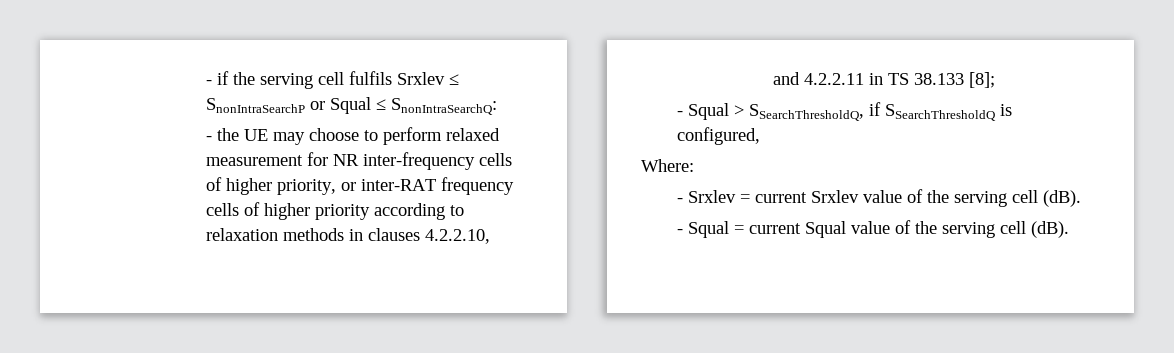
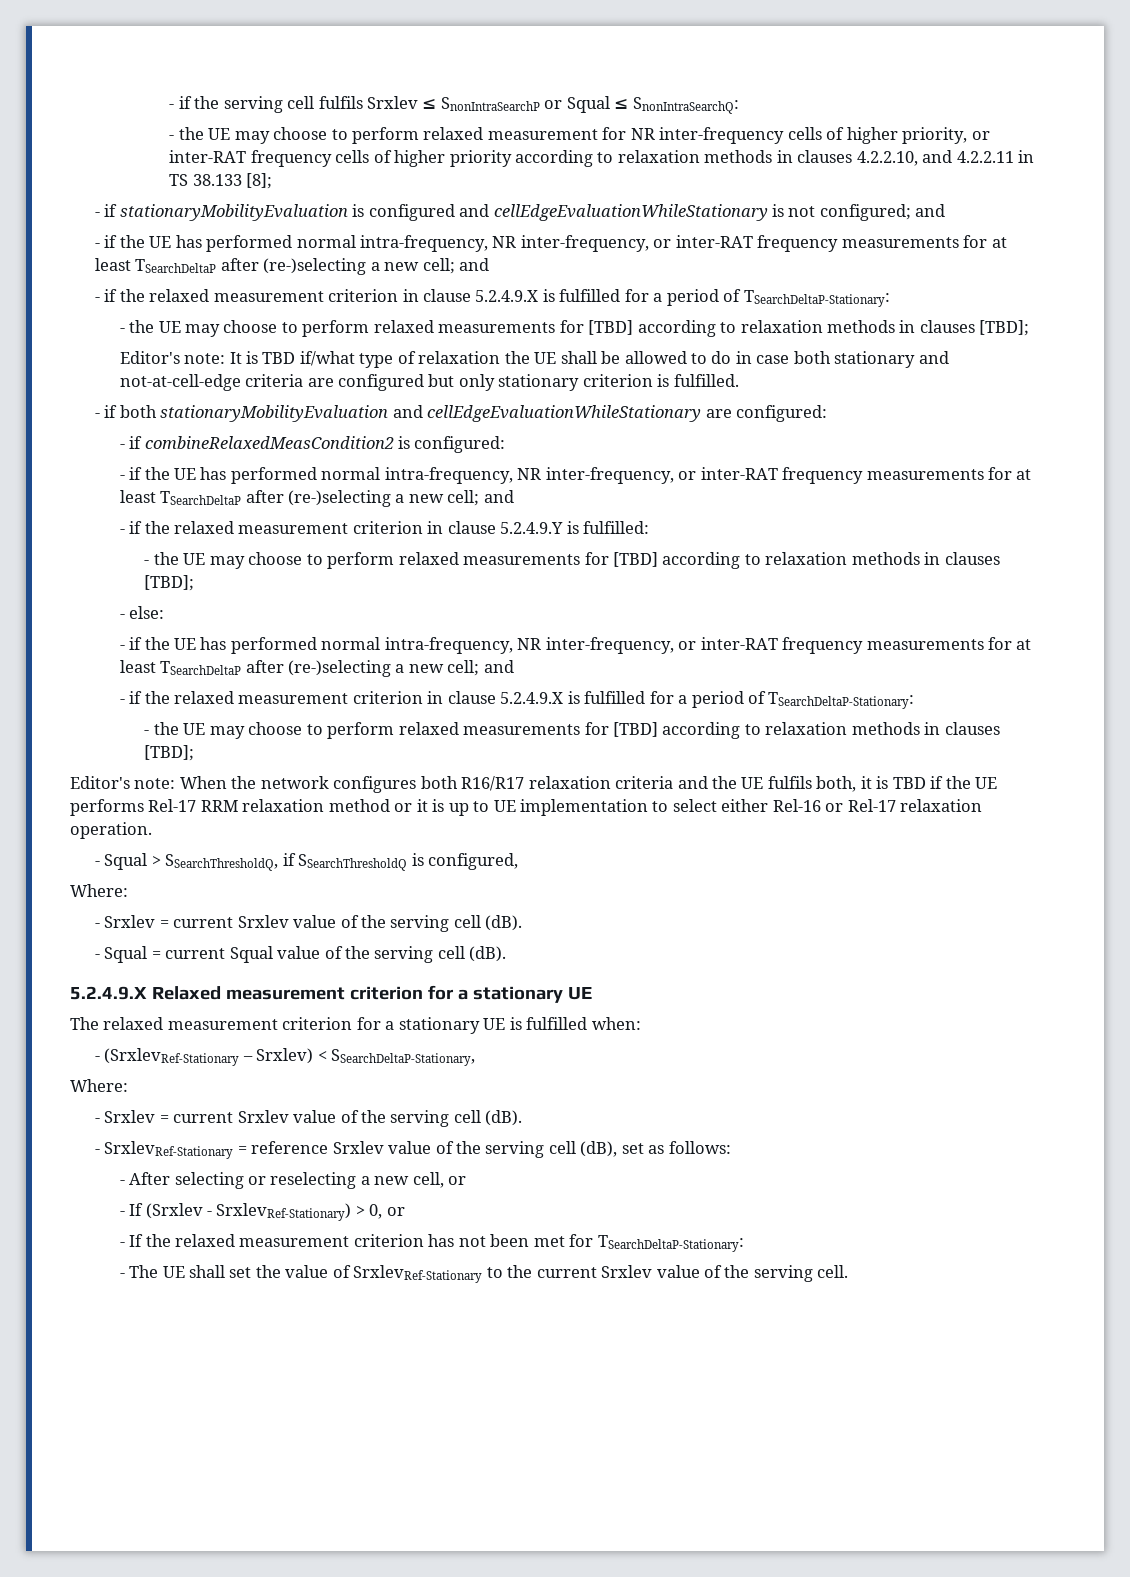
+ - if stationaryMobilityEvaluation is configured and cellEdgeEvaluationWhileStationary is not configured; and
+ - if the UE has performed normal intra-frequency, NR inter-frequency, or inter-RAT frequency measurements for at least TSearchDeltaP after (re-)selecting a new cell; and
+ - if the relaxed measurement criterion in clause 5.2.4.9.X is fulfilled for a period of TSearchDeltaP-Stationary:
+ - the UE may choose to perform relaxed measurements for [TBD] according to relaxation methods in clauses [TBD];
+ Editor's note: It is TBD if/what type of relaxation the UE shall be allowed to do in case both stationary and not-at-cell-edge criteria are configured but only stationary criterion is fulfilled.
+ - if both stationaryMobilityEvaluation and cellEdgeEvaluationWhileStationary are configured:
+ - if combineRelaxedMeasCondition2 is configured:
+ - if the UE has performed normal intra-frequency, NR inter-frequency, or inter-RAT frequency measurements for at least TSearchDeltaP after (re-)selecting a new cell; and
+ - if the relaxed measurement criterion in clause 5.2.4.9.Y is fulfilled:
+ - the UE may choose to perform relaxed measurements for [TBD] according to relaxation methods in clauses [TBD];
+ - else:
+ - if the UE has performed normal intra-frequency, NR inter-frequency, or inter-RAT frequency measurements for at least TSearchDeltaP after (re-)selecting a new cell; and
+ - if the relaxed measurement criterion in clause 5.2.4.9.X is fulfilled for a period of TSearchDeltaP-Stationary:
+ - the UE may choose to perform relaxed measurements for [TBD] according to relaxation methods in clauses [TBD];
+ Editor's note: When the network configures both R16/R17 relaxation criteria and the UE fulfils both, it is TBD if the UE performs Rel-17 RRM relaxation method or it is up to UE implementation to select either Rel-16 or Rel-17 relaxation operation.
+ 5.2.4.9.X Relaxed measurement criterion for a stationary UE
+ The relaxed measurement criterion for a stationary UE is fulfilled when:
+ - (SrxlevRef-Stationary – Srxlev) < SSearchDeltaP-Stationary,
+ Where:
+ - Srxlev = current Srxlev value of the serving cell (dB).
+ - SrxlevRef-Stationary = reference Srxlev value of the serving cell (dB), set as follows:
+ - After selecting or reselecting a new cell, or
+ - If (Srxlev - SrxlevRef-Stationary) > 0, or
+ - If the relaxed measurement criterion has not been met for TSearchDeltaP-Stationary:
+ - The UE shall set the value of SrxlevRef-Stationary to the current Srxlev value of the serving cell.

